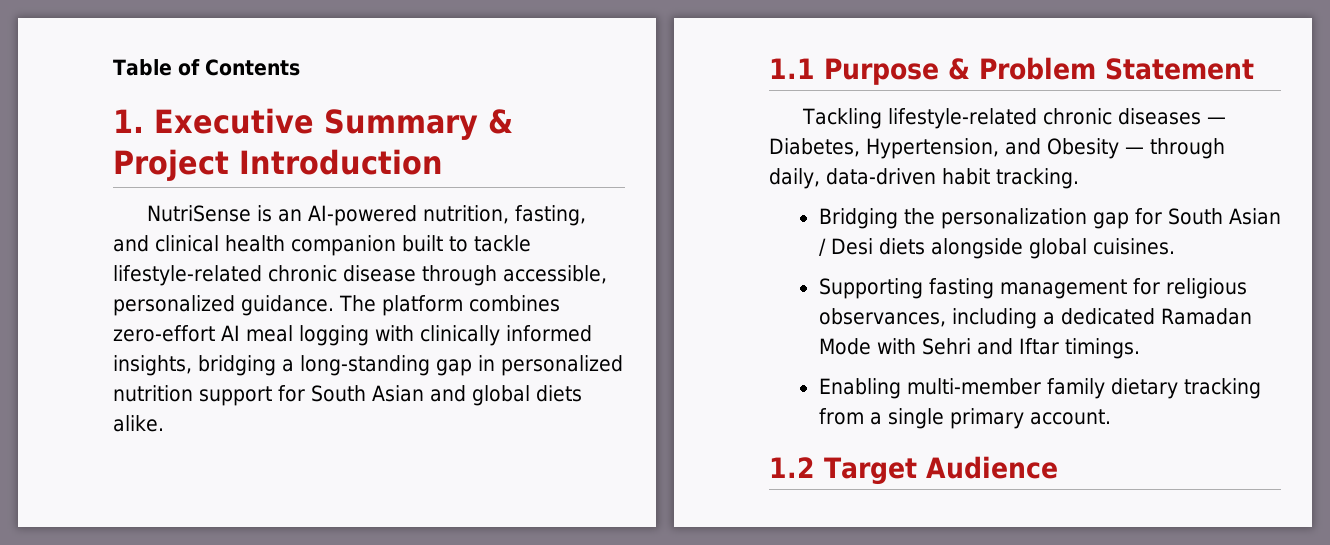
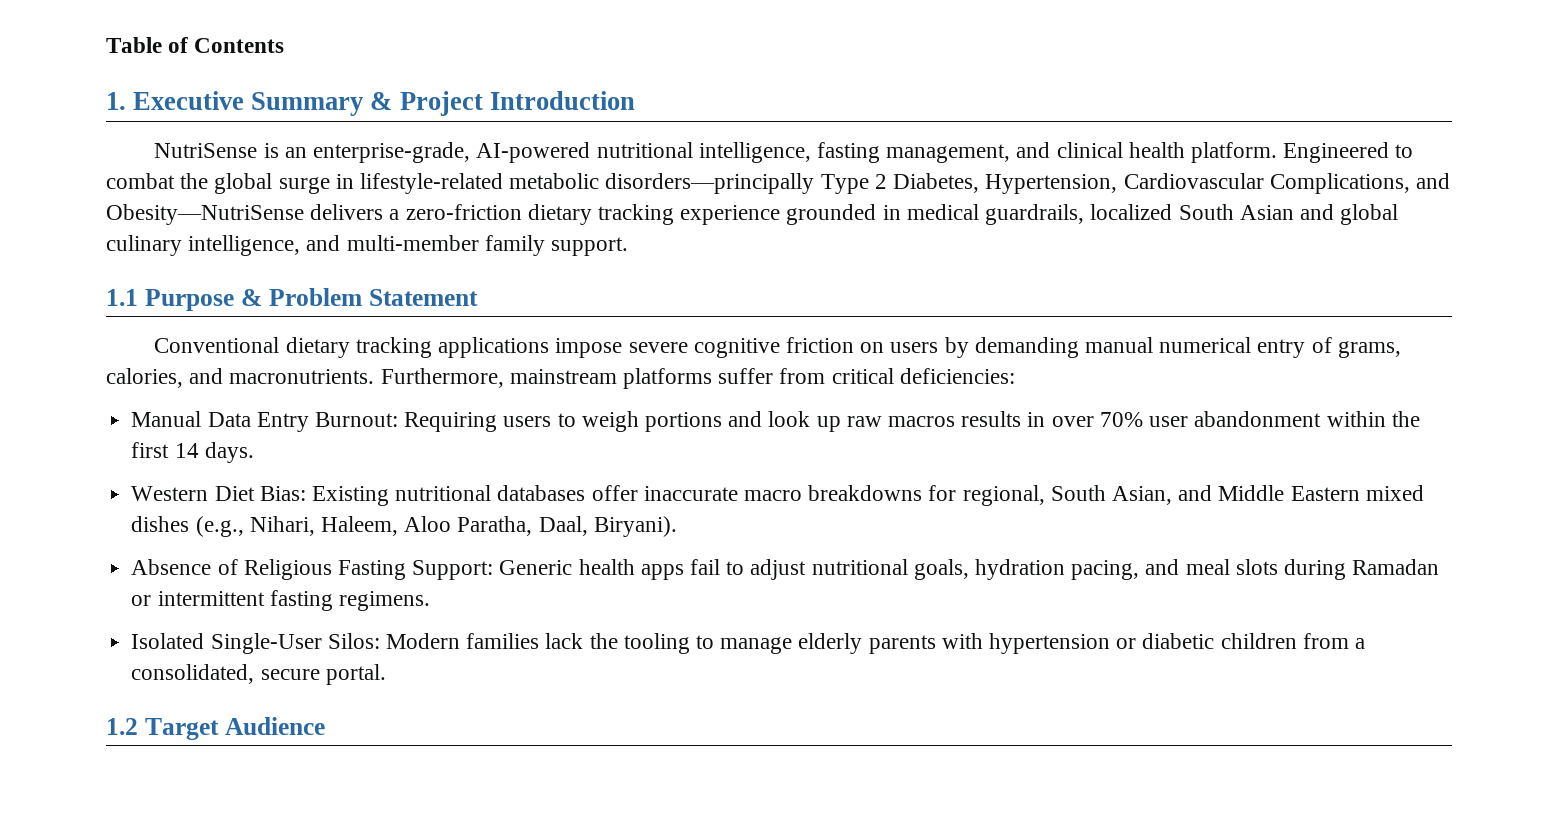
- NutriSense is an AI-powered nutrition, fasting, and clinical health companion built to tackle lifestyle-related chronic disease through accessible, personalized guidance. The platform combines zero-effort AI meal logging with clinically informed insights, bridging a long-standing gap in personalized nutrition support for South Asian and global diets alike.
+ NutriSense is an enterprise-grade, AI-powered nutritional intelligence, fasting management, and clinical health platform. Engineered to combat the global surge in lifestyle-related metabolic disorders—principally Type 2 Diabetes, Hypertension, Cardiovascular Complications, and Obesity—NutriSense delivers a zero-friction dietary tracking experience grounded in medical guardrails, localized South Asian and global culinary intelligence, and multi-member family support.
- Tackling lifestyle-related chronic diseases — Diabetes, Hypertension, and Obesity — through daily, data-driven habit tracking.
- Bridging the personalization gap for South Asian / Desi diets alongside global cuisines.
- Supporting fasting management for religious observances, including a dedicated Ramadan Mode with Sehri and Iftar timings.
- Enabling multi-member family dietary tracking from a single primary account.
+ Conventional dietary tracking applications impose severe cognitive friction on users by demanding manual numerical entry of grams, calories, and macronutrients. Furthermore, mainstream platforms suffer from critical deficiencies:
+ Manual Data Entry Burnout: Requiring users to weigh portions and look up raw macros results in over 70% user abandonment within the first 14 days.
+ Western Diet Bias: Existing nutritional databases offer inaccurate macro breakdowns for regional, South Asian, and Middle Eastern mixed dishes (e.g., Nihari, Haleem, Aloo Paratha, Daal, Biryani).
+ Absence of Religious Fasting Support: Generic health apps fail to adjust nutritional goals, hydration pacing, and meal slots during Ramadan or intermittent fasting regimens.
+ Isolated Single-User Silos: Modern families lack the tooling to manage elderly parents with hypertension or diabetic children from a consolidated, secure portal.

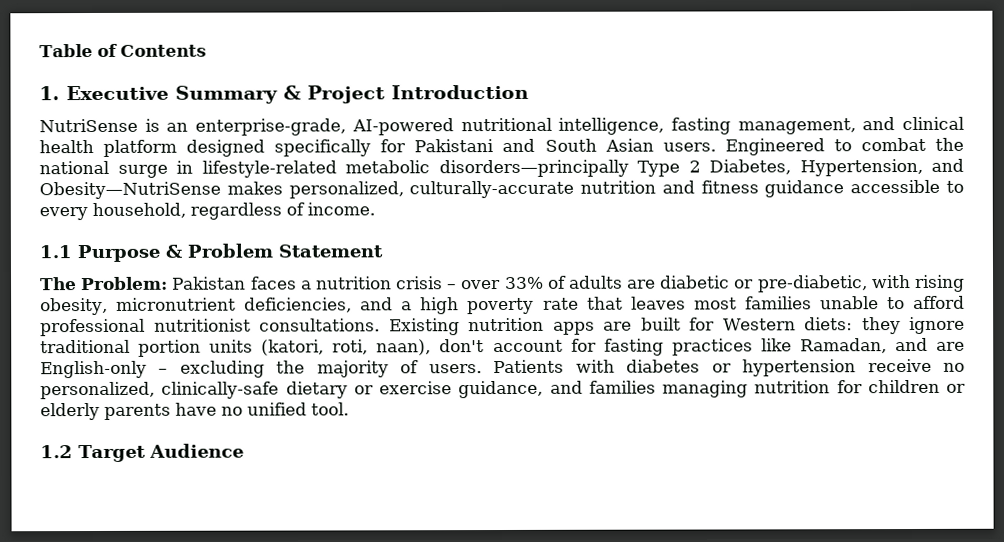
- NutriSense is an enterprise-grade, AI-powered nutritional intelligence, fasting management, and clinical health platform.
+ NutriSense is an enterprise-grade, AI-powered nutritional intelligence, fasting management, and clinical health platform designed specifically for Pakistani and South Asian users.
- Engineered to combat the global surge in lifestyle-related metabolic disorders—principally Type 2 Diabetes, Hypertension, Cardiovascular Complications, and Obesity—NutriSense delivers a zero-friction dietary tracking experience grounded in medical guardrails, localized South Asian and global culinary intelligence, and multi-member family support.
+ Engineered to combat the national surge in lifestyle-related metabolic disorders—principally Type 2 Diabetes, Hypertension, and Obesity—NutriSense makes personalized, culturally-accurate nutrition and fitness guidance accessible to every household, regardless of income.
- Conventional dietary tracking applications impose severe cognitive friction on users by demanding manual numerical entry of grams, calories, and macronutrients. Furthermore, mainstream platforms suffer from critical deficiencies:
- Manual Data Entry Burnout: Requiring users to weigh portions and look up raw macros results in over 70% user abandonment within the first 14 days.
- Western Diet Bias: Existing nutritional databases offer inaccurate macro breakdowns for regional, South Asian, and Middle Eastern mixed dishes (e.g., Nihari, Haleem, Aloo Paratha, Daal, Biryani).
- Absence of Religious Fasting Support: Generic health apps fail to adjust nutritional goals, hydration pacing, and meal slots during Ramadan or intermittent fasting regimens.
- Isolated Single-User Silos: Modern families lack the tooling to manage elderly parents with hypertension or diabetic children from a consolidated, secure portal.
+ The Problem: Pakistan faces a nutrition crisis – over 33% of adults are diabetic or pre-diabetic, with rising obesity, micronutrient deficiencies, and a high poverty rate that leaves most families unable to afford professional nutritionist consultations. Existing nutrition apps are built for Western diets: they ignore traditional portion units (katori, roti, naan), don't account for fasting practices like Ramadan, and are English-only – excluding the majority of users. Patients with diabetes or hypertension receive no personalized, clinically-safe dietary or exercise guidance, and families managing nutrition for children or elderly parents have no unified tool.

